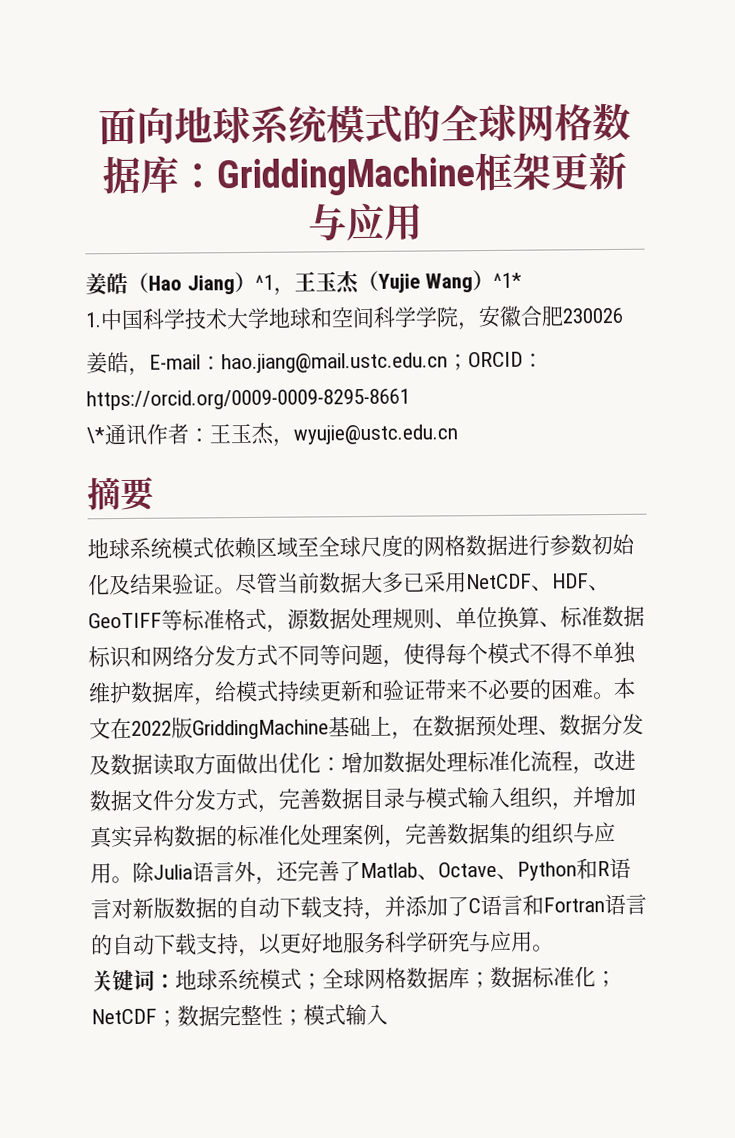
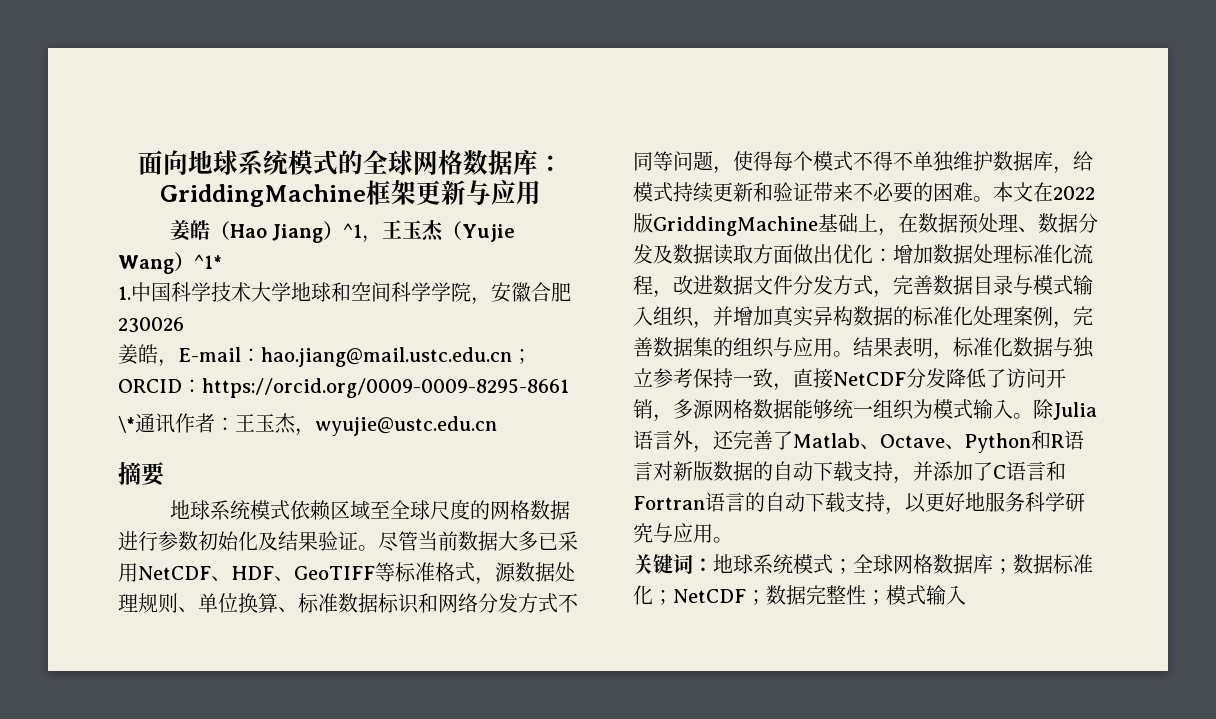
+ 结果表明，标准化数据与独立参考保持一致，直接NetCDF分发降低了访问开销，多源网格数据能够统一组织为模式输入。

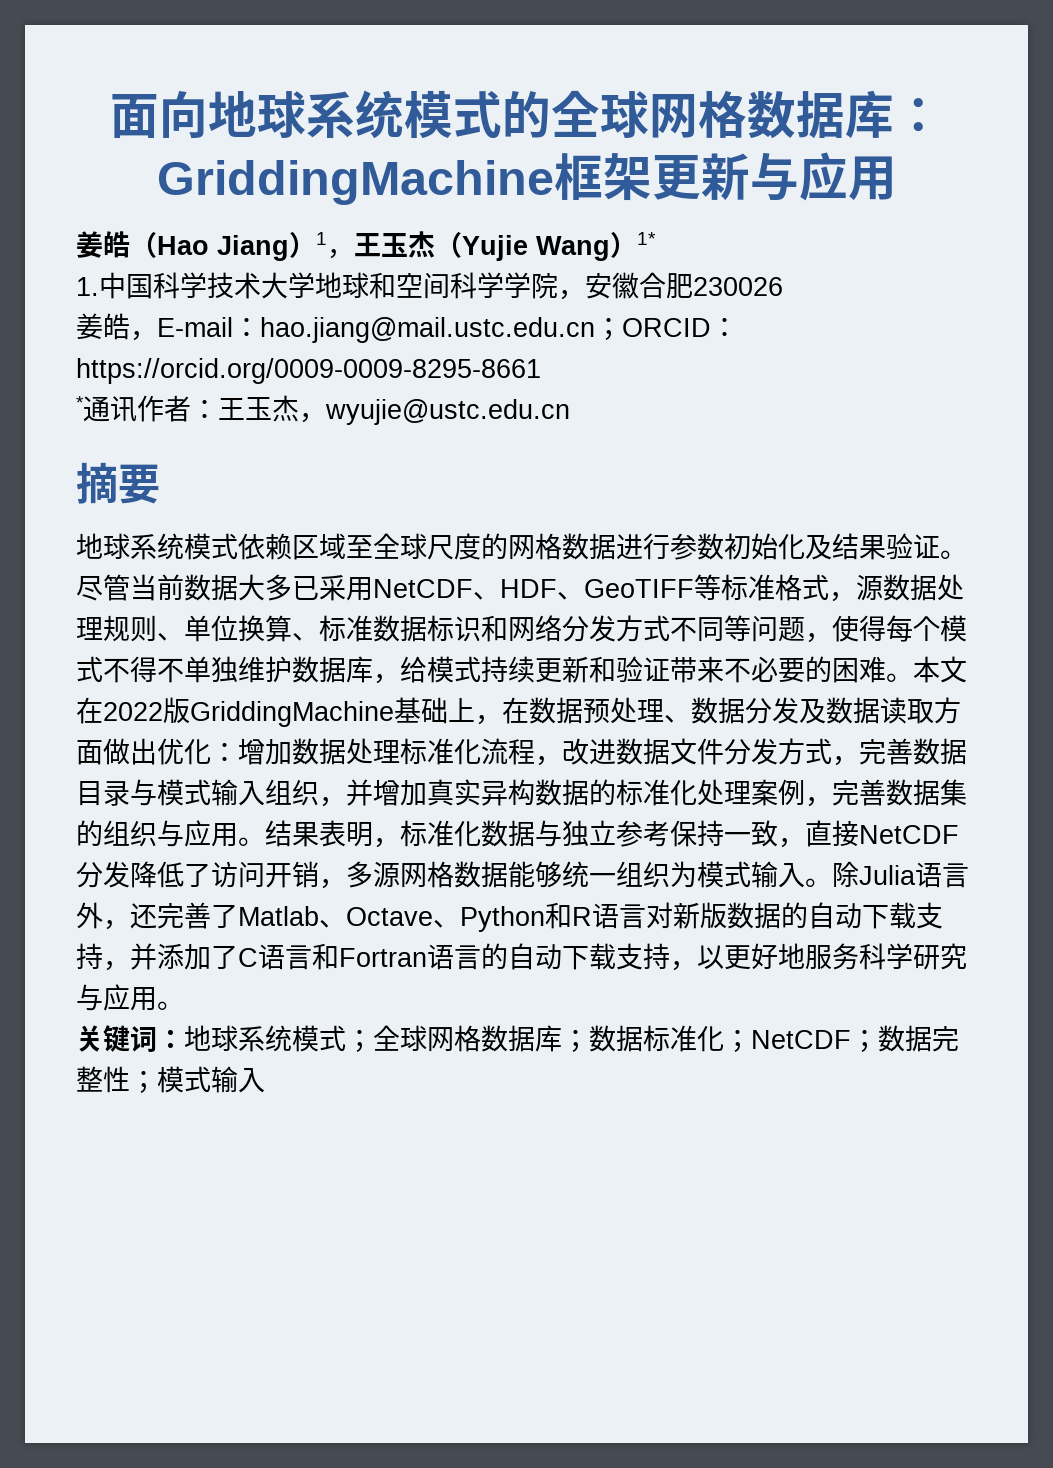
- 姜皓（Hao Jiang）^1，王玉杰（Yujie Wang）^1*
+ 姜皓（Hao Jiang）1，王玉杰（Yujie Wang）1*
- \*通讯作者：王玉杰，wyujie@ustc.edu.cn
+ *通讯作者：王玉杰，wyujie@ustc.edu.cn

